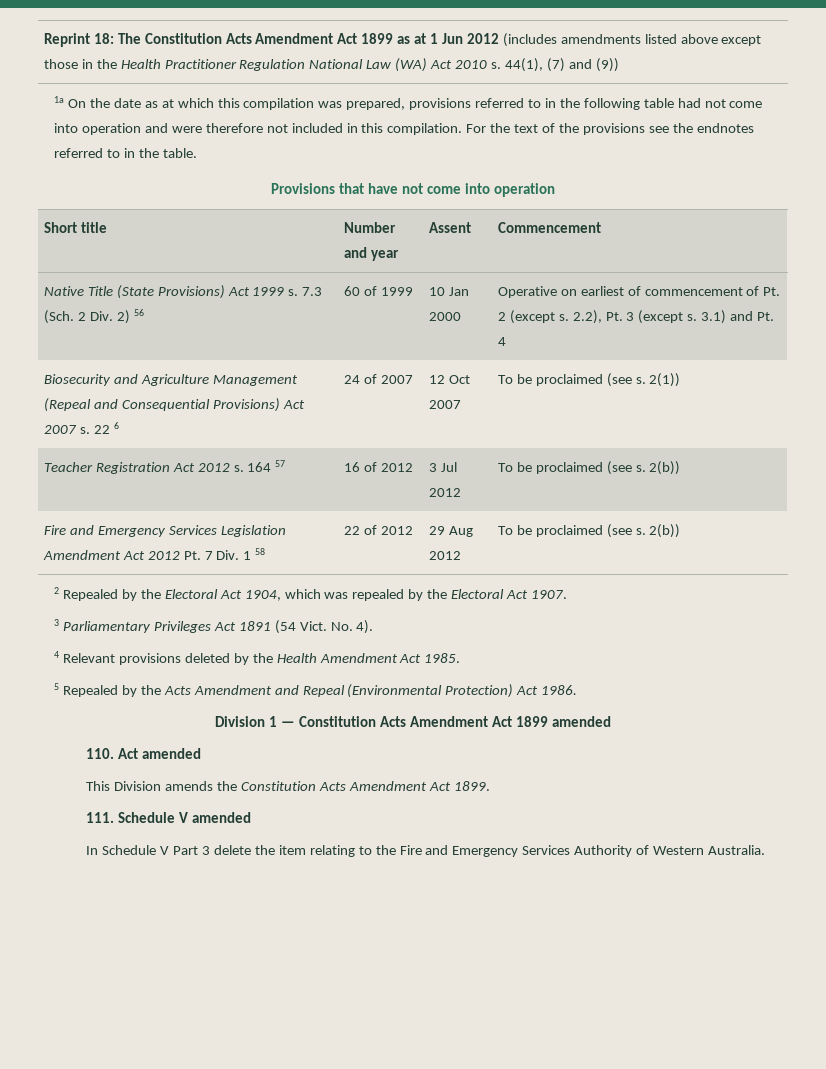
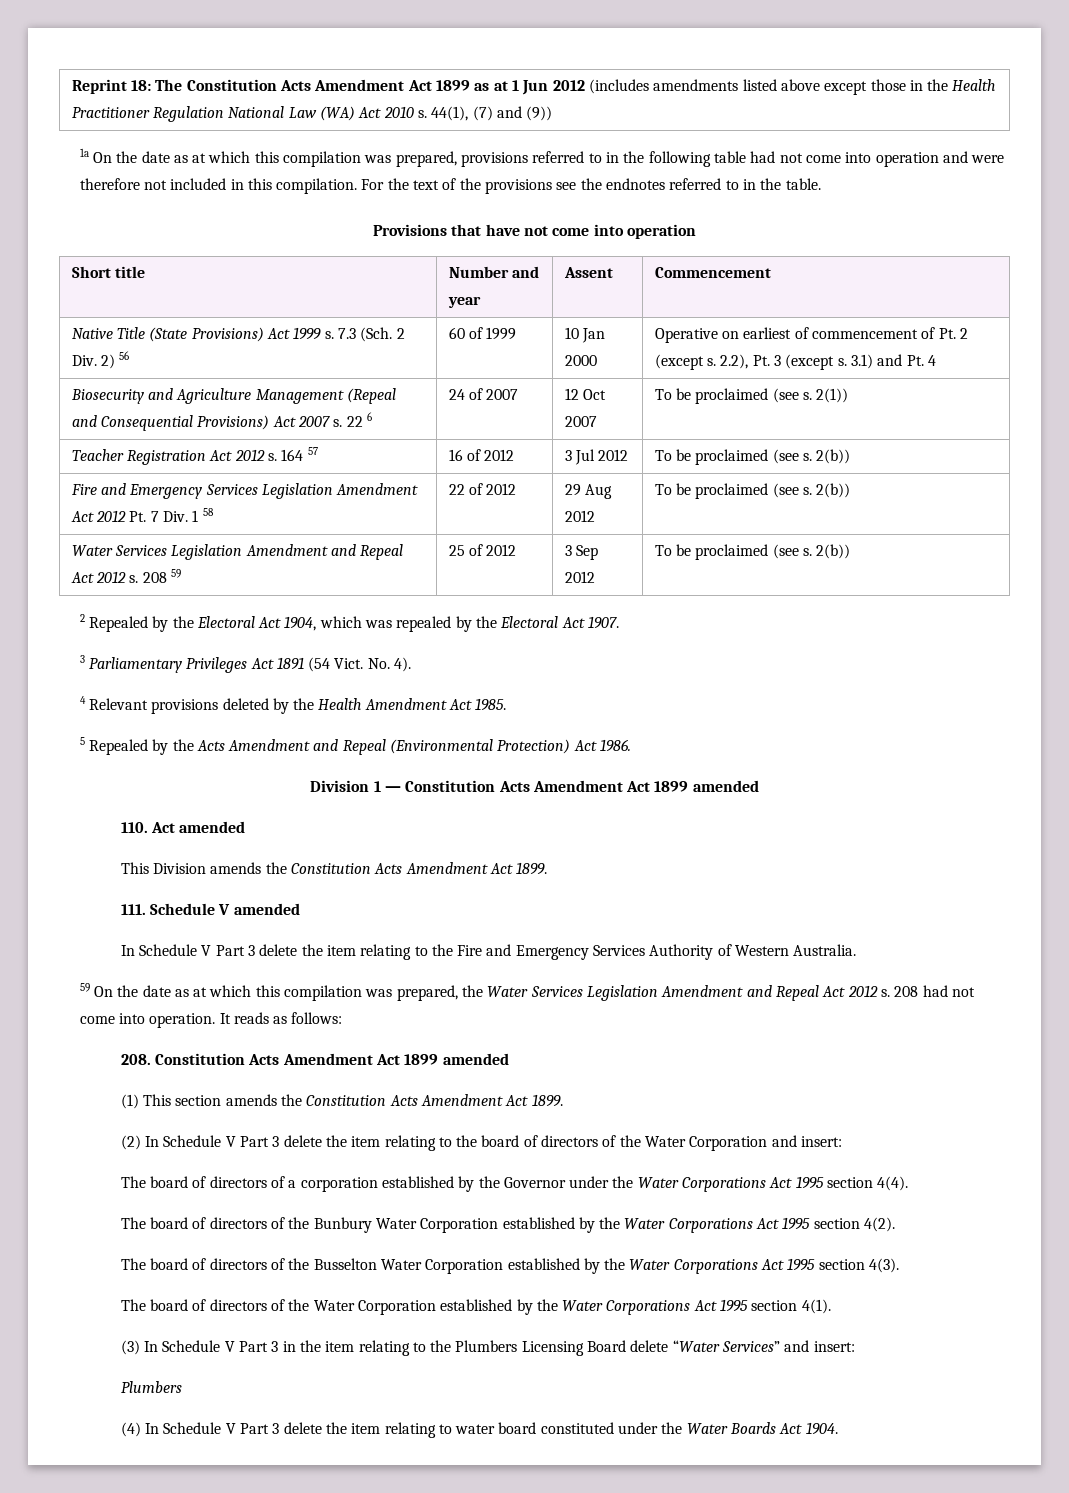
+ Water Services Legislation Amendment and Repeal Act 2012 s. 208 59 | 25 of 2012 | 3 Sep 2012 | To be proclaimed (see s. 2(b))
+ 59 On the date as at which this compilation was prepared, the Water Services Legislation Amendment and Repeal Act 2012 s. 208 had not come into operation. It reads as follows:
+ 208. Constitution Acts Amendment Act 1899 amended
+ (1) This section amends the Constitution Acts Amendment Act 1899.
+ (2) In Schedule V Part 3 delete the item relating to the board of directors of the Water Corporation and insert:
+ The board of directors of a corporation established by the Governor under the Water Corporations Act 1995 section 4(4).
+ The board of directors of the Bunbury Water Corporation established by the Water Corporations Act 1995 section 4(2).
+ The board of directors of the Busselton Water Corporation established by the Water Corporations Act 1995 section 4(3).
+ The board of directors of the Water Corporation established by the Water Corporations Act 1995 section 4(1).
+ (3) In Schedule V Part 3 in the item relating to the Plumbers Licensing Board delete “Water Services” and insert:
+ Plumbers
+ (4) In Schedule V Part 3 delete the item relating to water board constituted under the Water Boards Act 1904.

